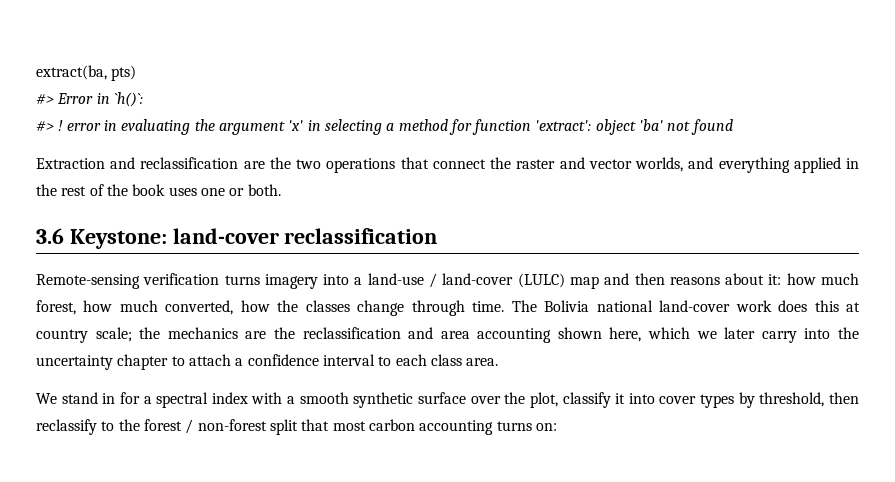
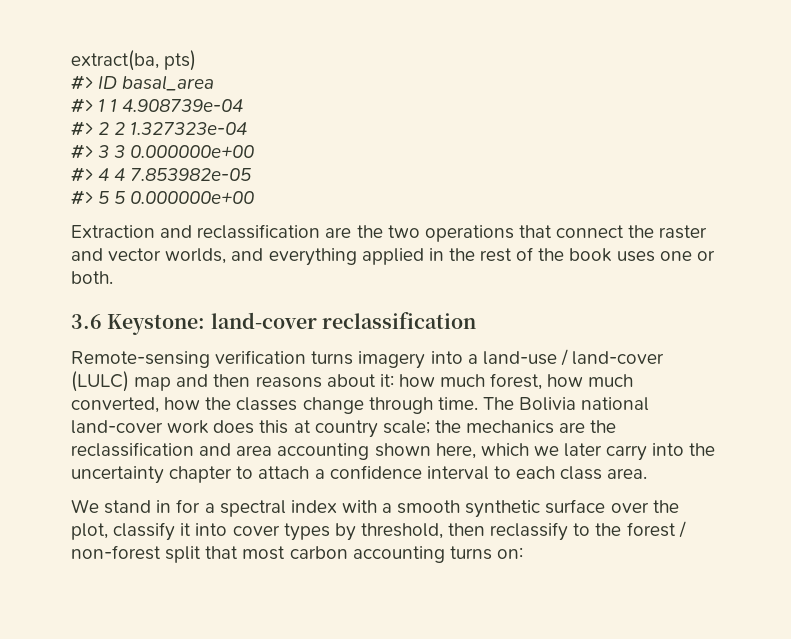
- #> Error in `h()`:
- #> ! error in evaluating the argument 'x' in selecting a method for function 'extract': object 'ba' not found
+ #> ID basal_area
+ #> 1 1 4.908739e-04
+ #> 2 2 1.327323e-04
+ #> 3 3 0.000000e+00
+ #> 4 4 7.853982e-05
+ #> 5 5 0.000000e+00

